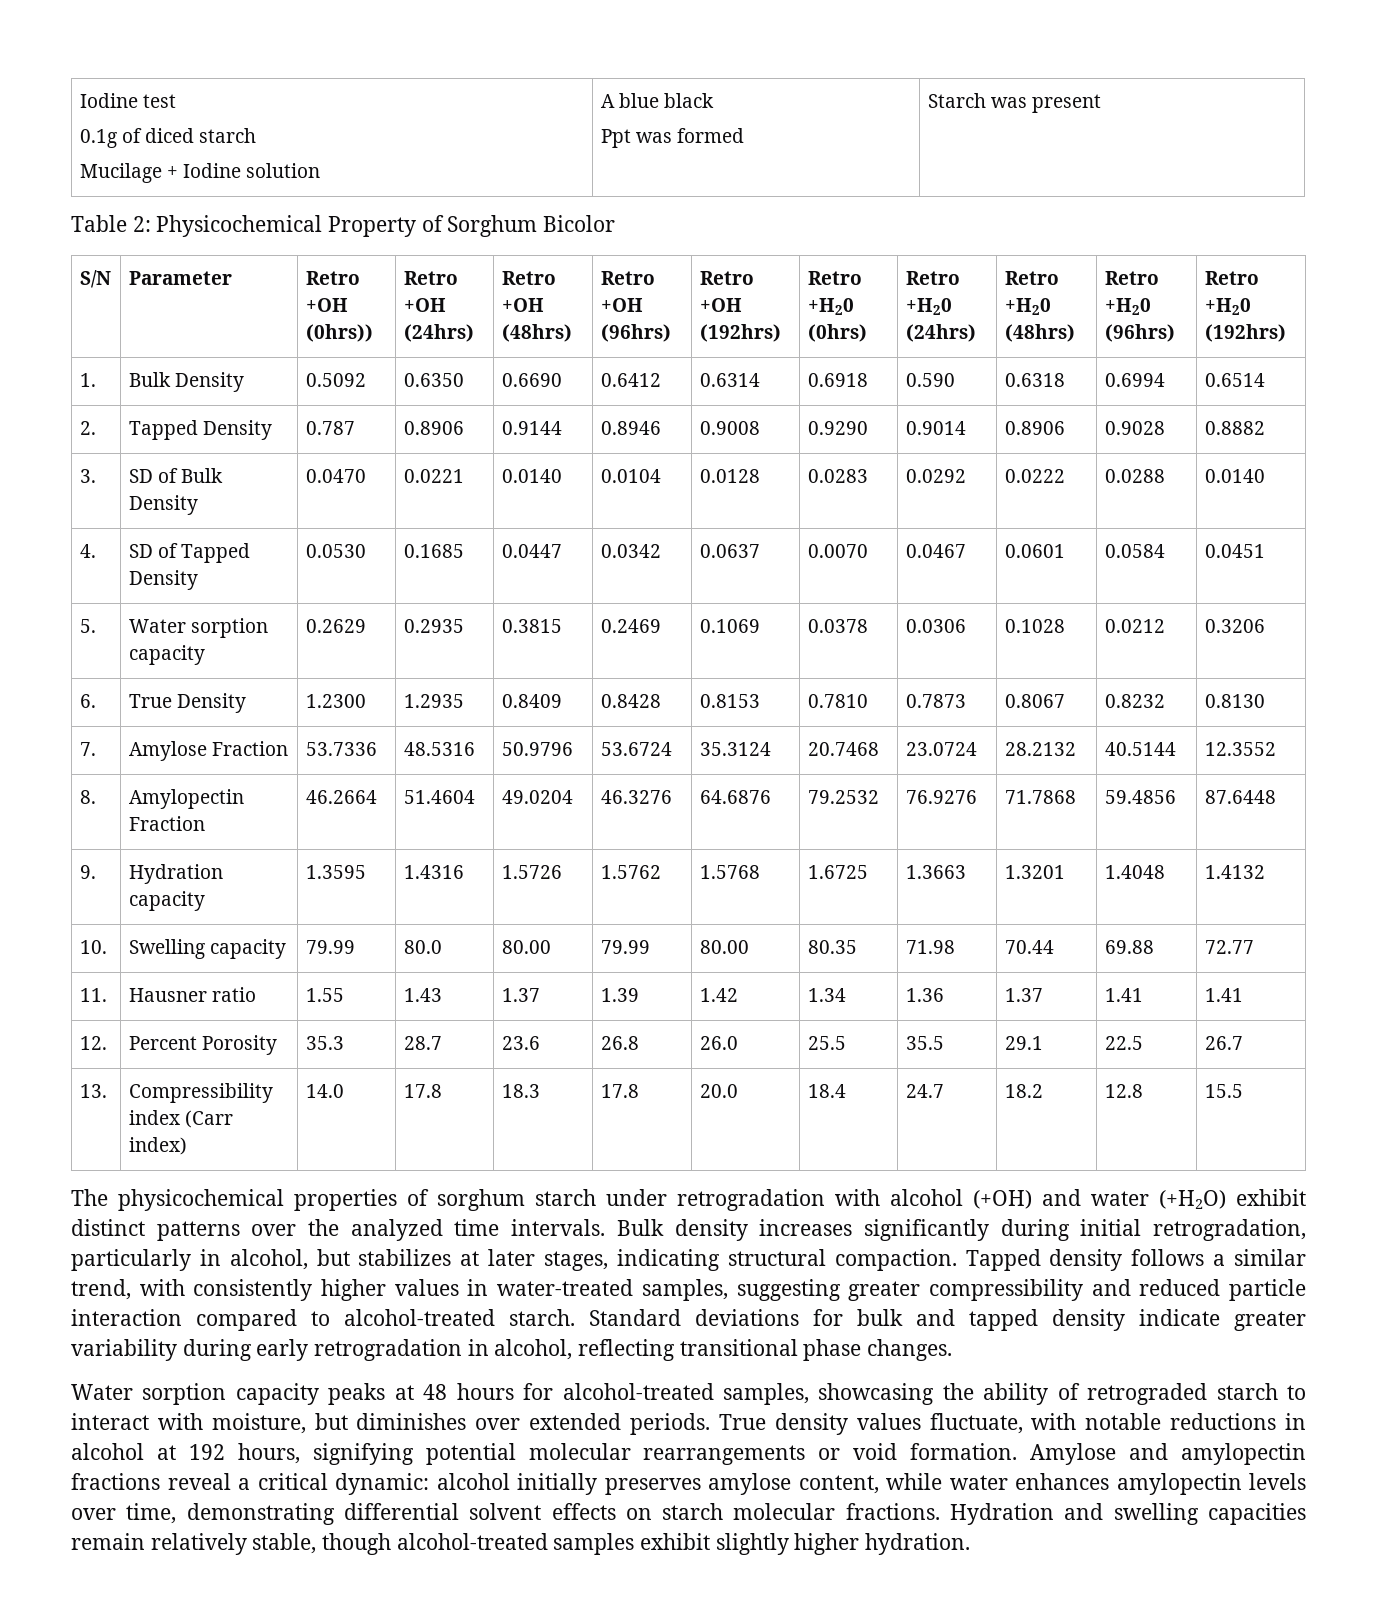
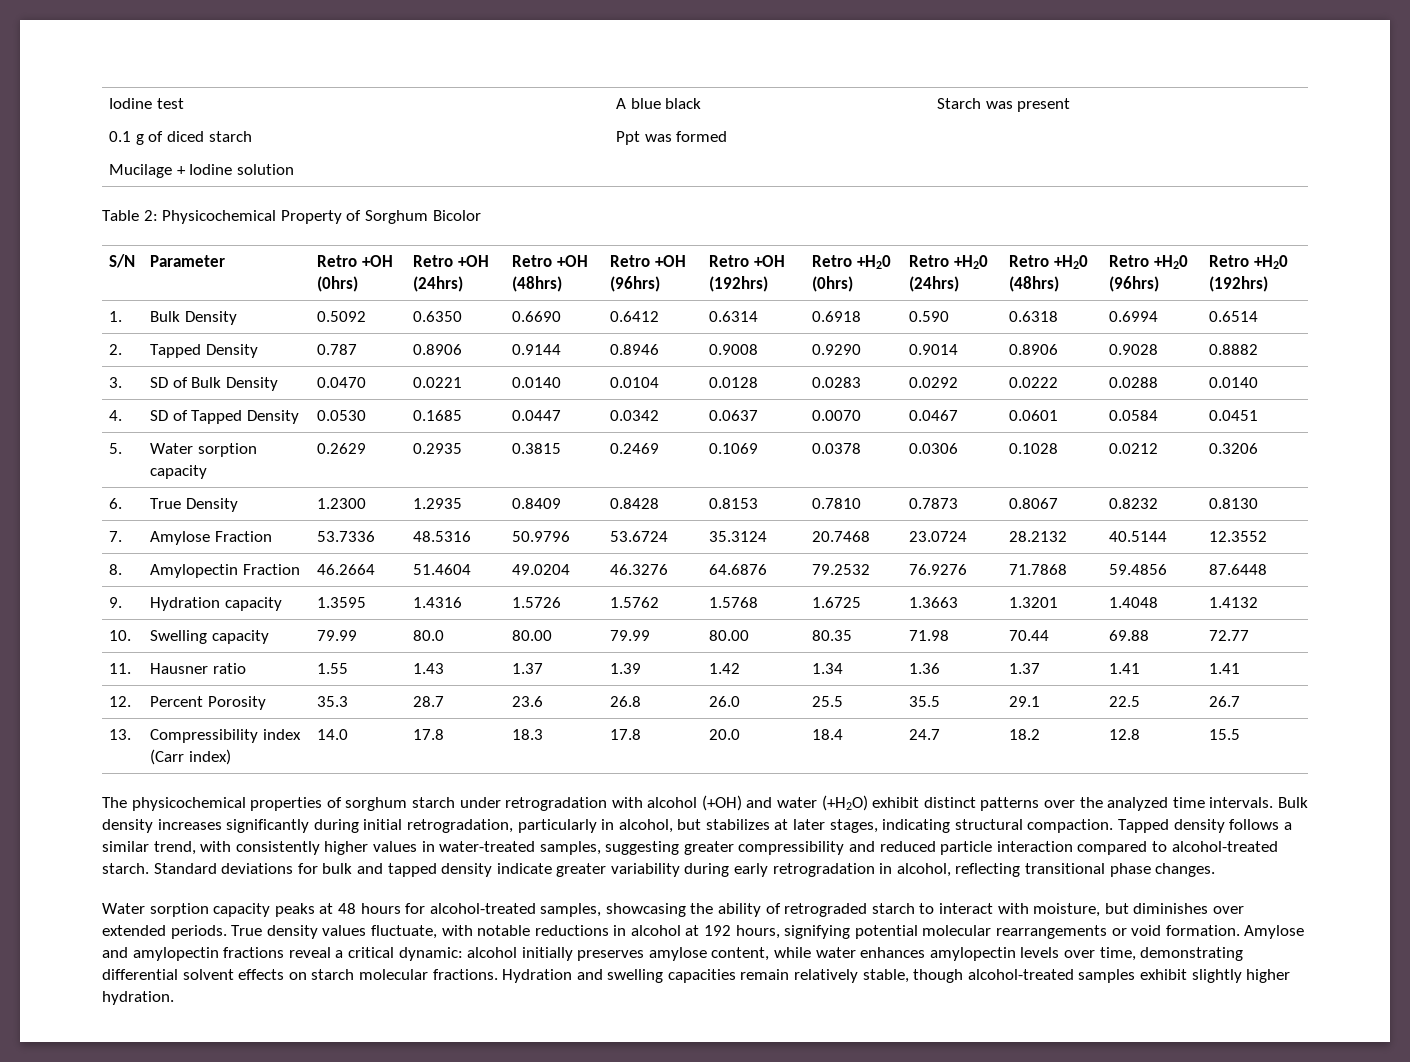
  Iodine test
- 0.1g of diced starch
+ 0.1 g of diced starch
- S/N | Parameter | Retro +OH (0hrs)) | Retro +OH (24hrs) | Retro +OH (48hrs) | Retro +OH (96hrs) | Retro +OH (192hrs) | Retro +H20 (0hrs) | Retro +H20 (24hrs) | Retro +H20 (48hrs) | Retro +H20 (96hrs) | Retro +H20 (192hrs)
+ S/N | Parameter | Retro +OH (0hrs) | Retro +OH (24hrs) | Retro +OH (48hrs) | Retro +OH (96hrs) | Retro +OH (192hrs) | Retro +H20 (0hrs) | Retro +H20 (24hrs) | Retro +H20 (48hrs) | Retro +H20 (96hrs) | Retro +H20 (192hrs)

